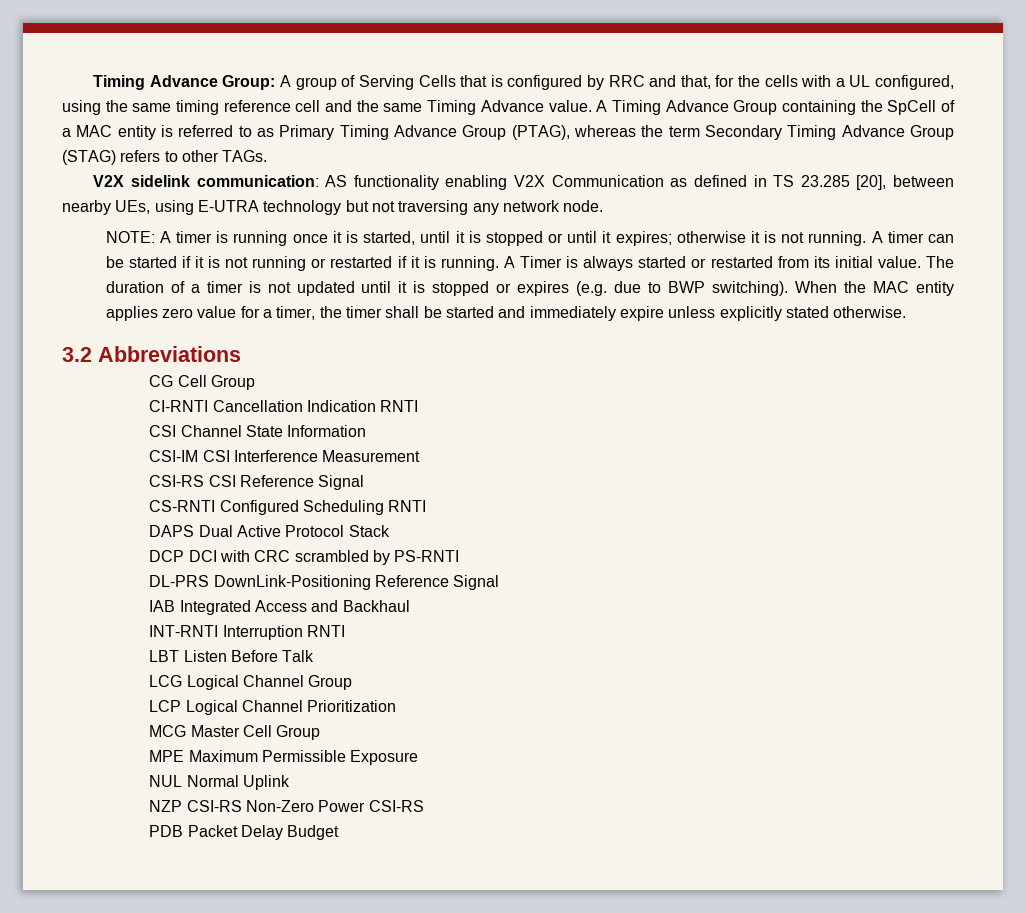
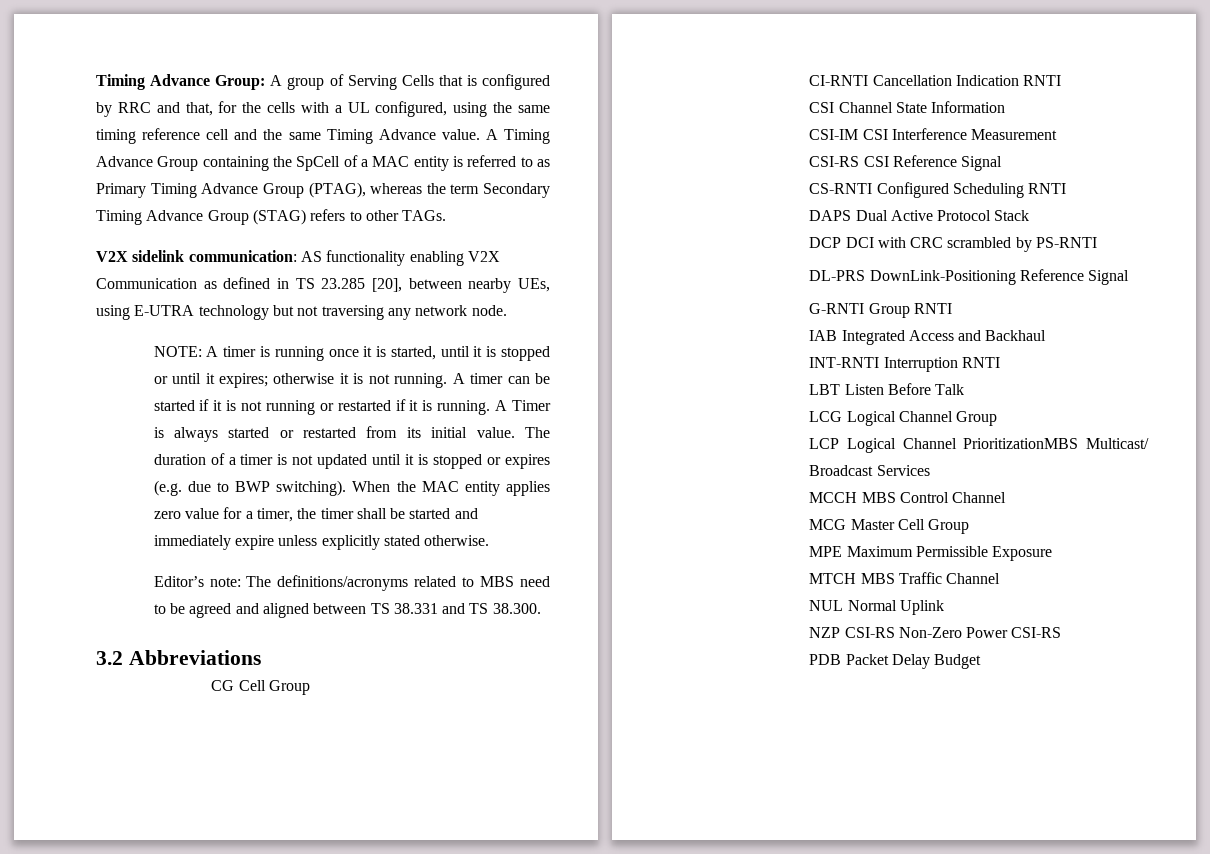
+ Editor’s note: The definitions/acronyms related to MBS need to be agreed and aligned between TS 38.331 and TS 38.300.
+ G-RNTI Group RNTI
- LCP Logical Channel Prioritization
+ LCP Logical Channel PrioritizationMBS Multicast/ Broadcast Services
+ MCCH MBS Control Channel
+ MTCH MBS Traffic Channel

